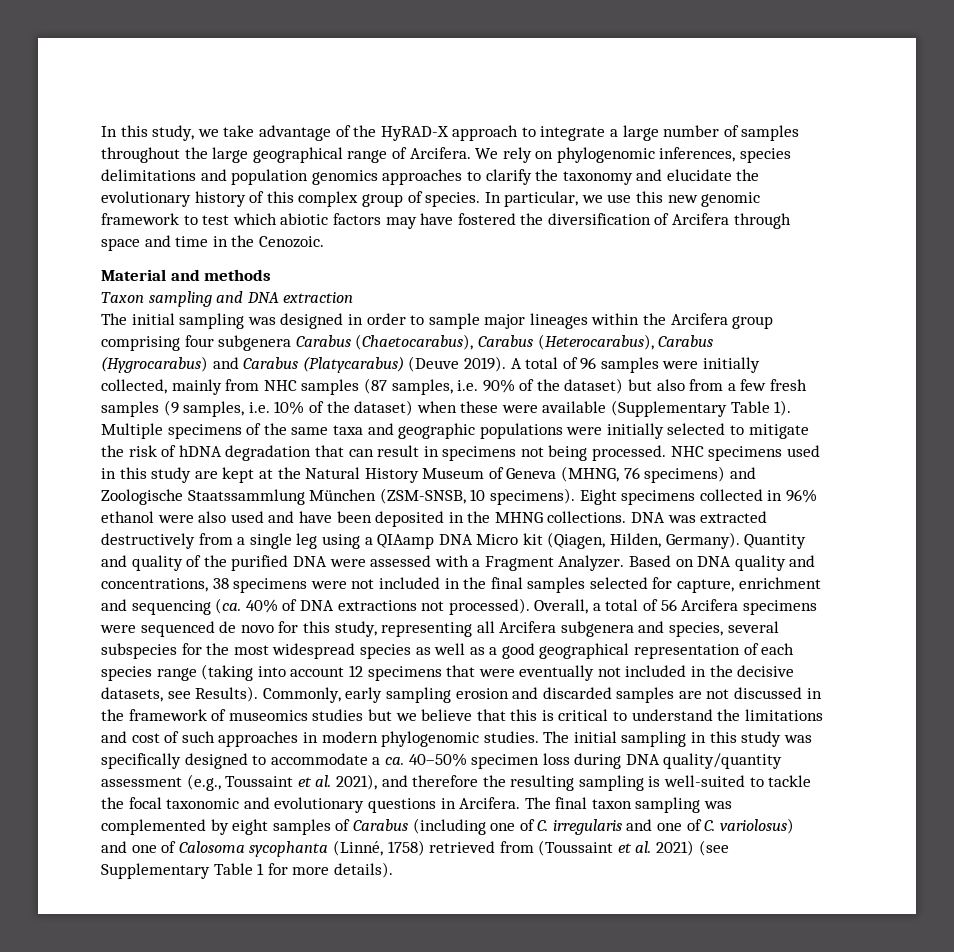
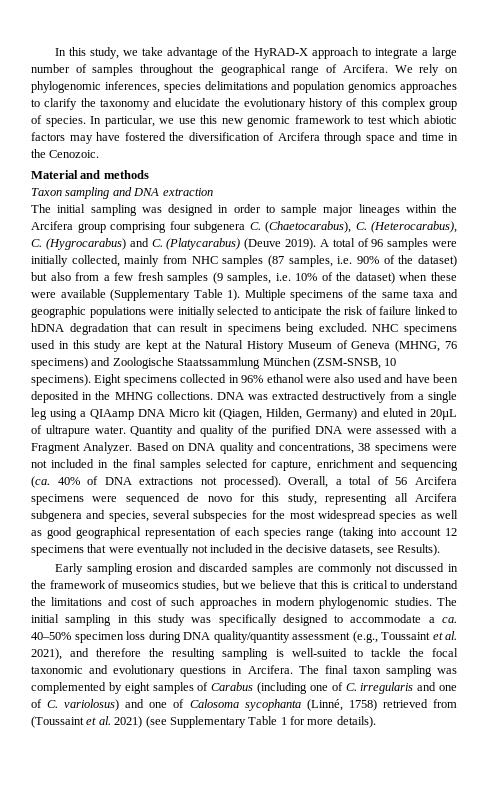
- In this study, we take advantage of the HyRAD-X approach to integrate a large number of samples throughout the large geographical range of Arcifera.
+ In this study, we take advantage of the HyRAD-X approach to integrate a large number of samples throughout the geographical range of Arcifera.
- The initial sampling was designed in order to sample major lineages within the Arcifera group comprising four subgenera Carabus (Chaetocarabus), Carabus (Heterocarabus), Carabus (Hygrocarabus) and Carabus (Platycarabus) (Deuve 2019).
+ The initial sampling was designed in order to sample major lineages within the Arcifera group comprising four subgenera C. (Chaetocarabus), C. (Heterocarabus), C. (Hygrocarabus) and C. (Platycarabus) (Deuve 2019).
- Multiple specimens of the same taxa and geographic populations were initially selected to mitigate the risk of hDNA degradation that can result in specimens not being processed.
+ Multiple specimens of the same taxa and geographic populations were initially selected to anticipate the risk of failure linked to hDNA degradation that can result in specimens being excluded.
- DNA was extracted destructively from a single leg using a QIAamp DNA Micro kit (Qiagen, Hilden, Germany).
+ DNA was extracted destructively from a single leg using a QIAamp DNA Micro kit (Qiagen, Hilden, Germany) and eluted in 20µL of ultrapure water.
- Overall, a total of 56 Arcifera specimens were sequenced de novo for this study, representing all Arcifera subgenera and species, several subspecies for the most widespread species as well as a good geographical representation of each species range (taking into account 12 specimens that were eventually not included in the decisive datasets, see Results). Commonly, early sampling erosion and discarded samples are not discussed in the framework of museomics studies but we believe that this is critical to understand the limitations and cost of such approaches in modern phylogenomic studies.
+ Overall, a total of 56 Arcifera specimens were sequenced de novo for this study, representing all Arcifera subgenera and species, several subspecies for the most widespread species as well as good geographical representation of each species range (taking into account 12 specimens that were eventually not included in the decisive datasets, see Results).
+ Early sampling erosion and discarded samples are commonly not discussed in the framework of museomics studies, but we believe that this is critical to understand the limitations and cost of such approaches in modern phylogenomic studies.

